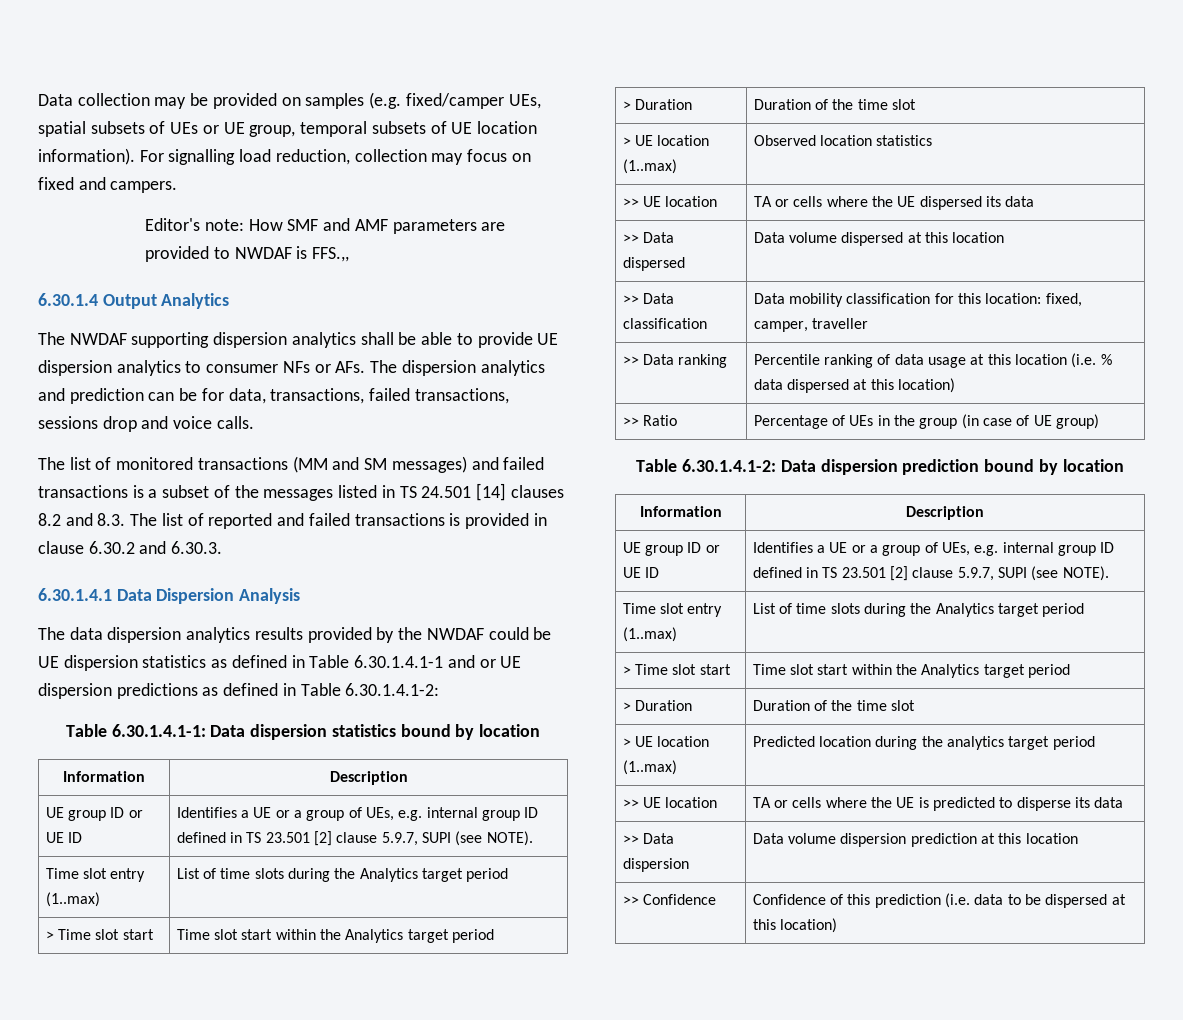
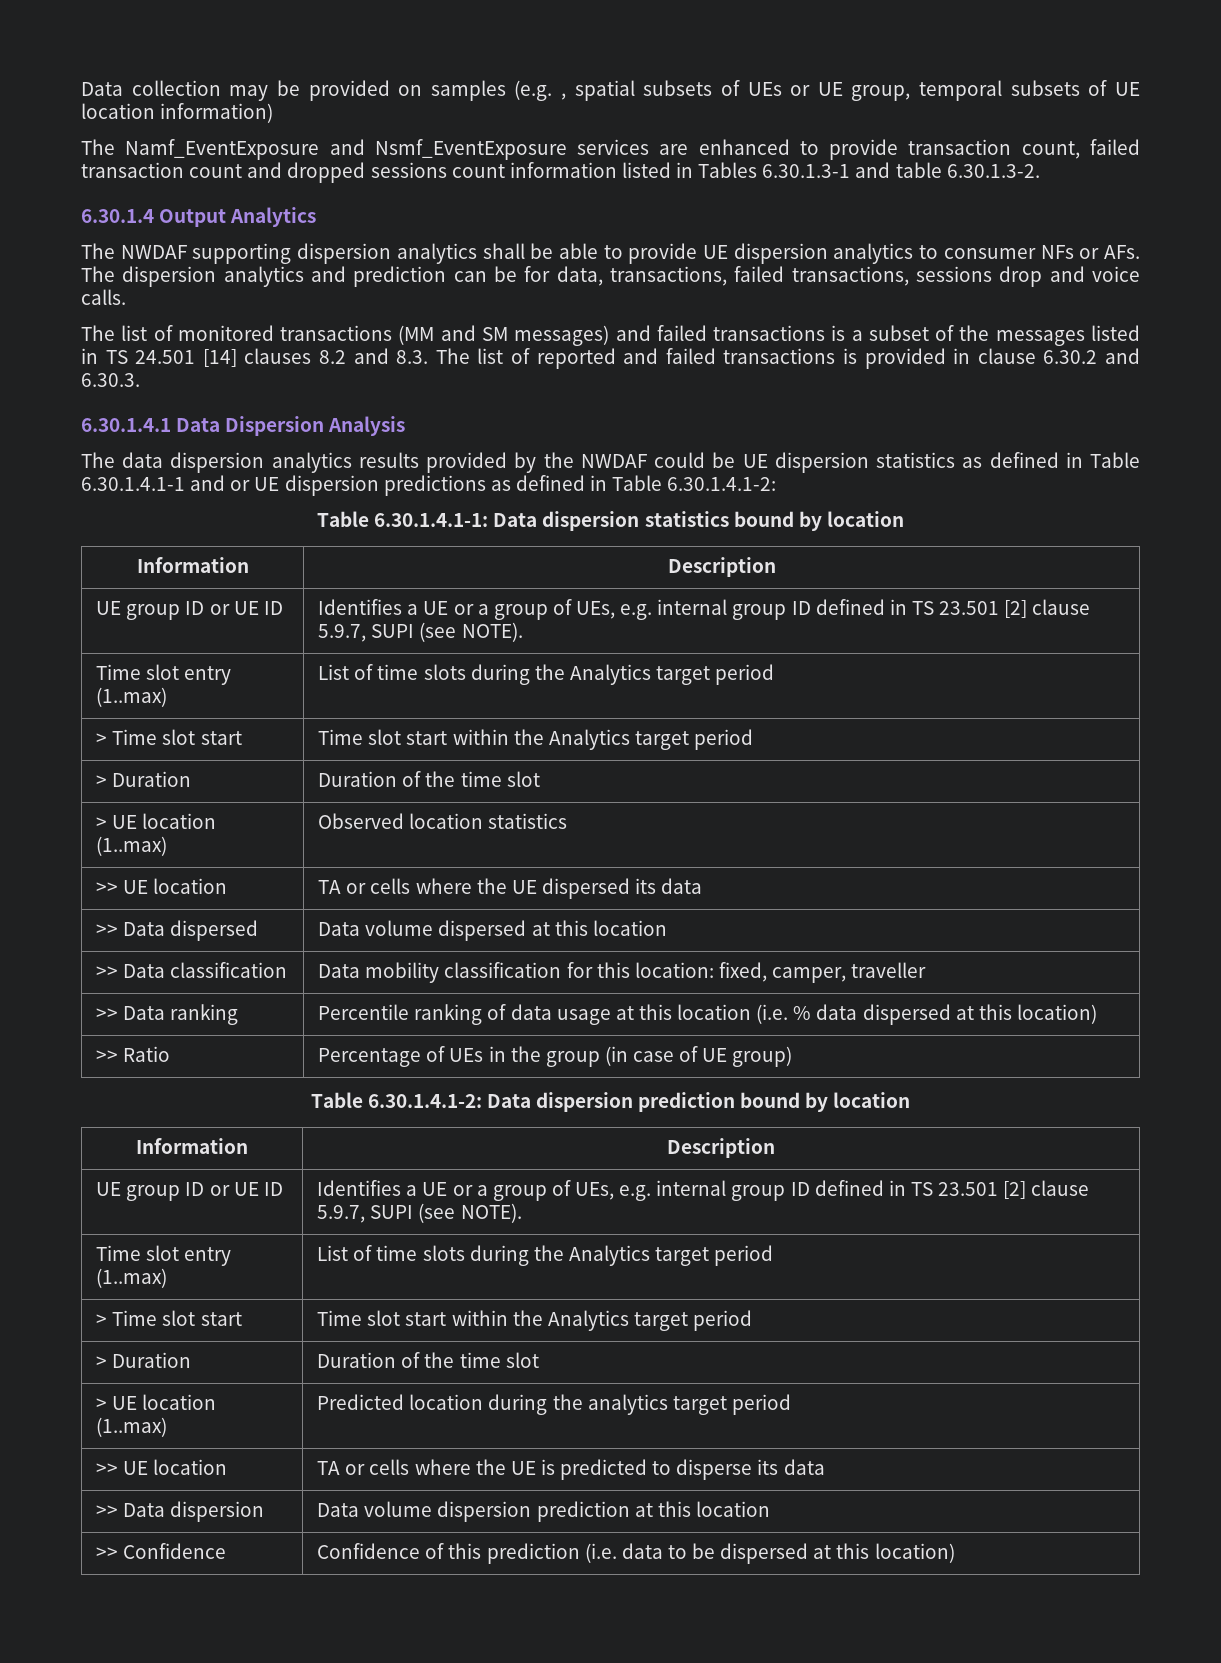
- Data collection may be provided on samples (e.g. fixed/camper UEs, spatial subsets of UEs or UE group, temporal subsets of UE location information). For signalling load reduction, collection may focus on fixed and campers.
- Editor's note: How SMF and AMF parameters are provided to NWDAF is FFS.,,
+ Data collection may be provided on samples (e.g. , spatial subsets of UEs or UE group, temporal subsets of UE location information)
+ The Namf_EventExposure and Nsmf_EventExposure services are enhanced to provide transaction count, failed transaction count and dropped sessions count information listed in Tables 6.30.1.3-1 and table 6.30.1.3-2.

